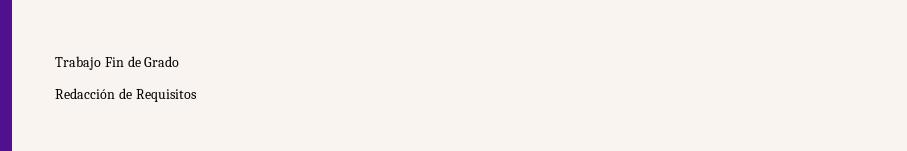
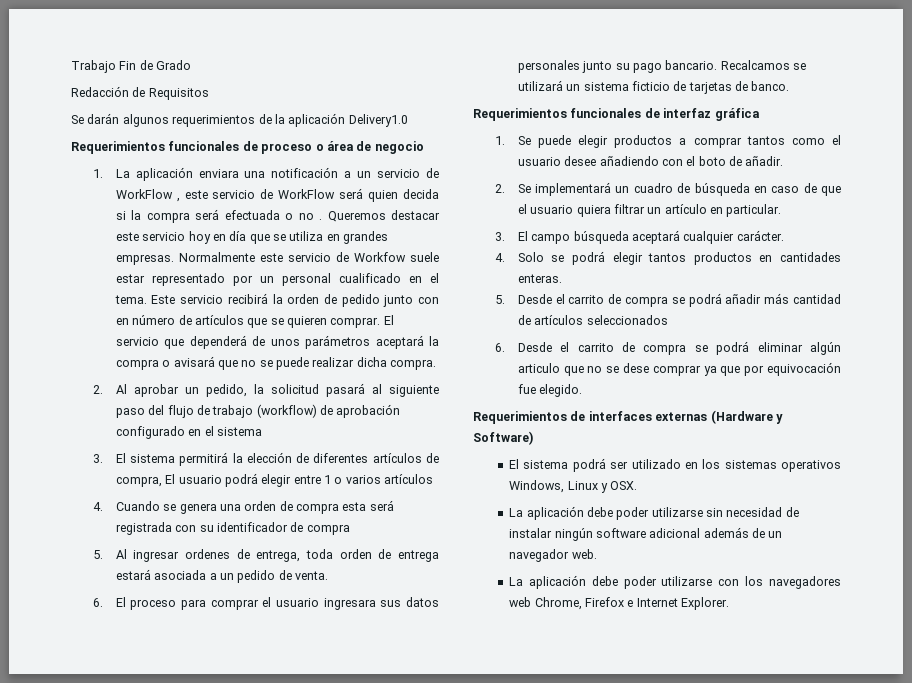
+ Se darán algunos requerimientos de la aplicación Delivery1.0
+ Requerimientos funcionales de proceso o área de negocio
+ 1. La aplicación enviara una notificación a un servicio de WorkFlow , este servicio de WorkFlow será quien decida si la compra será efectuada o no . Queremos destacar este servicio hoy en día que se utiliza en grandes empresas. Normalmente este servicio de Workfow suele estar representado por un personal cualificado en el tema. Este servicio recibirá la orden de pedido junto con en número de artículos que se quieren comprar. El servicio que dependerá de unos parámetros aceptará la compra o avisará que no se puede realizar dicha compra.
+ 2. Al aprobar un pedido, la solicitud pasará al siguiente paso del flujo de trabajo (workflow) de aprobación configurado en el sistema
+ 3. El sistema permitirá la elección de diferentes artículos de compra, El usuario podrá elegir entre 1 o varios artículos
+ 4. Cuando se genera una orden de compra esta será registrada con su identificador de compra
+ 5. Al ingresar ordenes de entrega, toda orden de entrega estará asociada a un pedido de venta.
+ 6. El proceso para comprar el usuario ingresara sus datos personales junto su pago bancario. Recalcamos se utilizará un sistema ficticio de tarjetas de banco.
+ Requerimientos funcionales de interfaz gráfica
+ 1. Se puede elegir productos a comprar tantos como el usuario desee añadiendo con el boto de añadir.
+ 2. Se implementará un cuadro de búsqueda en caso de que el usuario quiera filtrar un artículo en particular.
+ 3. El campo búsqueda aceptará cualquier carácter.
+ 4. Solo se podrá elegir tantos productos en cantidades enteras.
+ 5. Desde el carrito de compra se podrá añadir más cantidad de artículos seleccionados
+ 6. Desde el carrito de compra se podrá eliminar algún articulo que no se dese comprar ya que por equivocación fue elegido.
+ Requerimientos de interfaces externas (Hardware y Software)
+ El sistema podrá ser utilizado en los sistemas operativos Windows, Linux y OSX.
+ La aplicación debe poder utilizarse sin necesidad de instalar ningún software adicional además de un navegador web.
+ La aplicación debe poder utilizarse con los navegadores web Chrome, Firefox e Internet Explorer.

